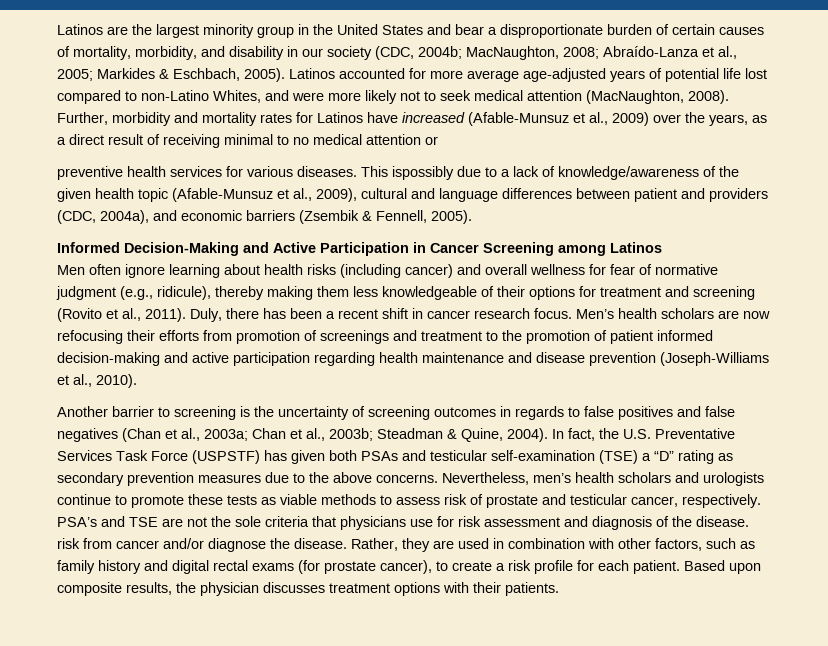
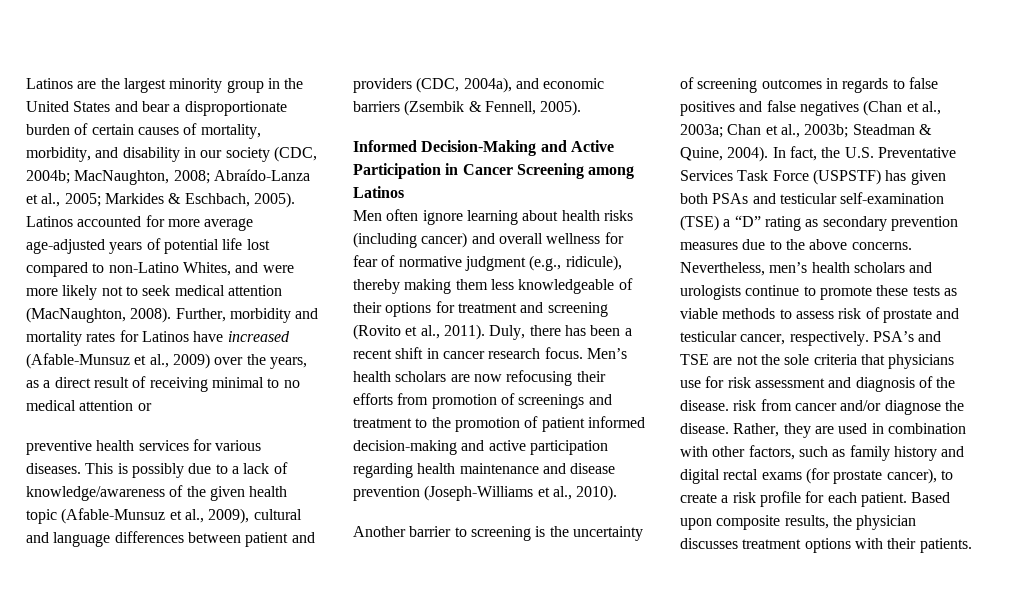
- This ispossibly due to a lack of knowledge/awareness of the given health topic (Afable-Munsuz et al., 2009), cultural and language differences between patient and providers (CDC, 2004a), and economic barriers (Zsembik & Fennell, 2005).
+ This is possibly due to a lack of knowledge/awareness of the given health topic (Afable-Munsuz et al., 2009), cultural and language differences between patient and providers (CDC, 2004a), and economic barriers (Zsembik & Fennell, 2005).

